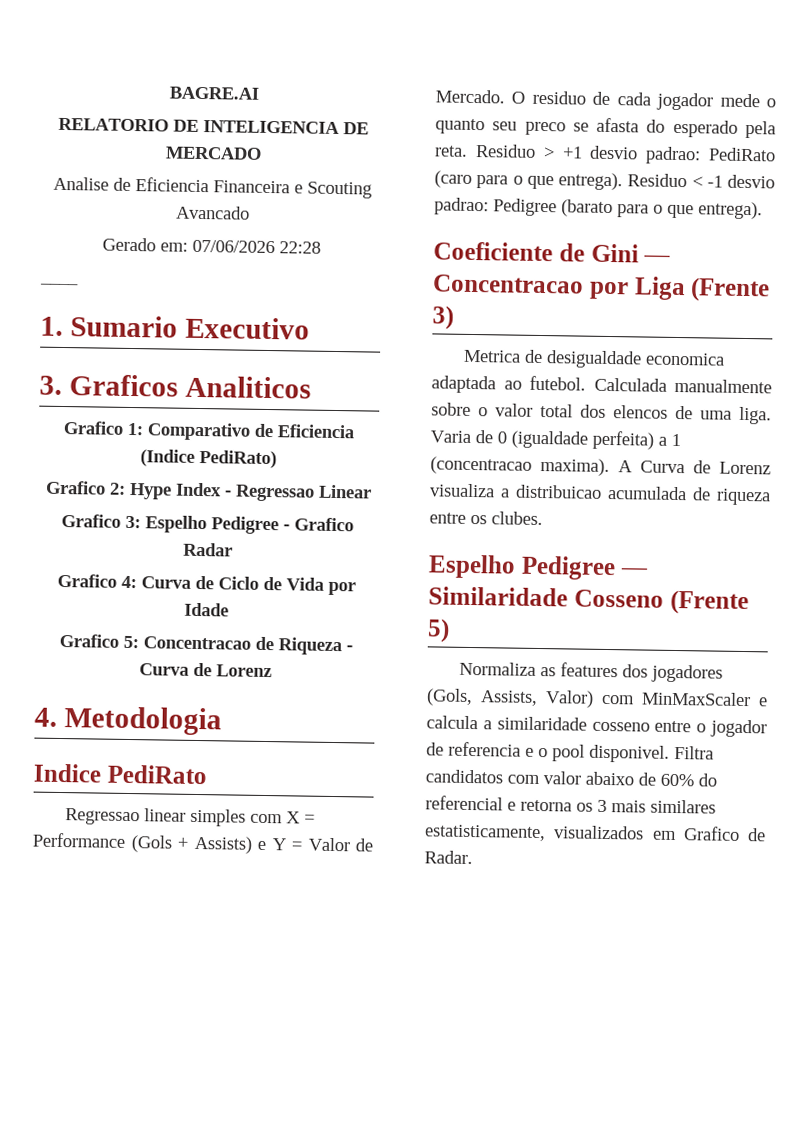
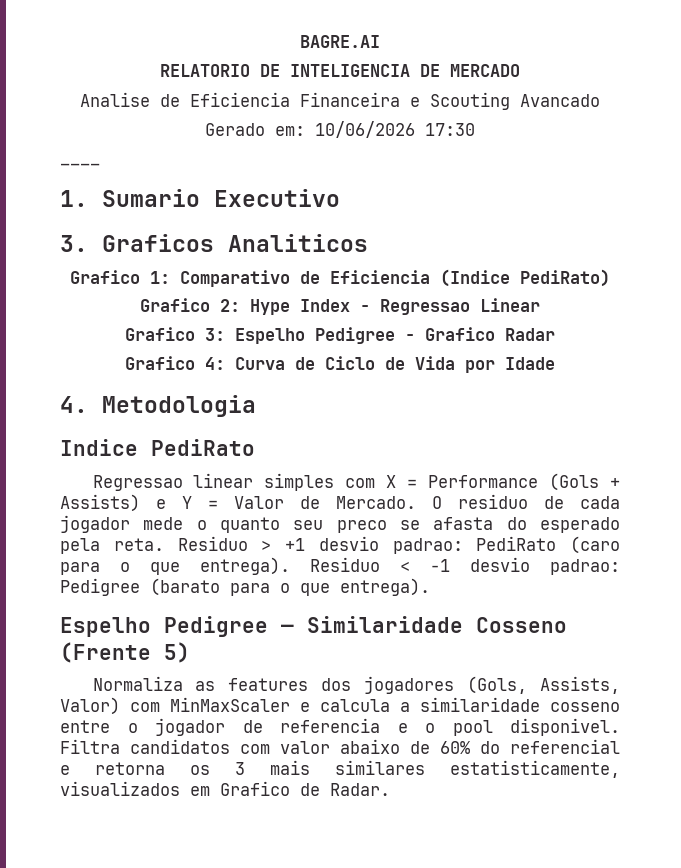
- Gerado em: 07/06/2026 22:28
+ Gerado em: 10/06/2026 17:30
- Grafico 5: Concentracao de Riqueza - Curva de Lorenz
- Coeficiente de Gini — Concentracao por Liga (Frente 3)
- Metrica de desigualdade economica adaptada ao futebol. Calculada manualmente sobre o valor total dos elencos de uma liga. Varia de 0 (igualdade perfeita) a 1 (concentracao maxima). A Curva de Lorenz visualiza a distribuicao acumulada de riqueza entre os clubes.

